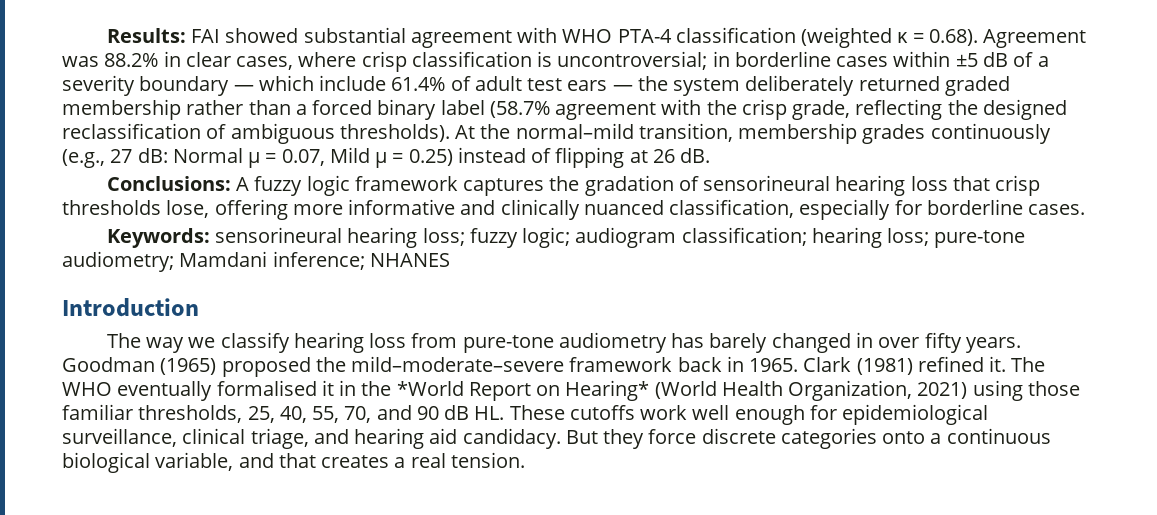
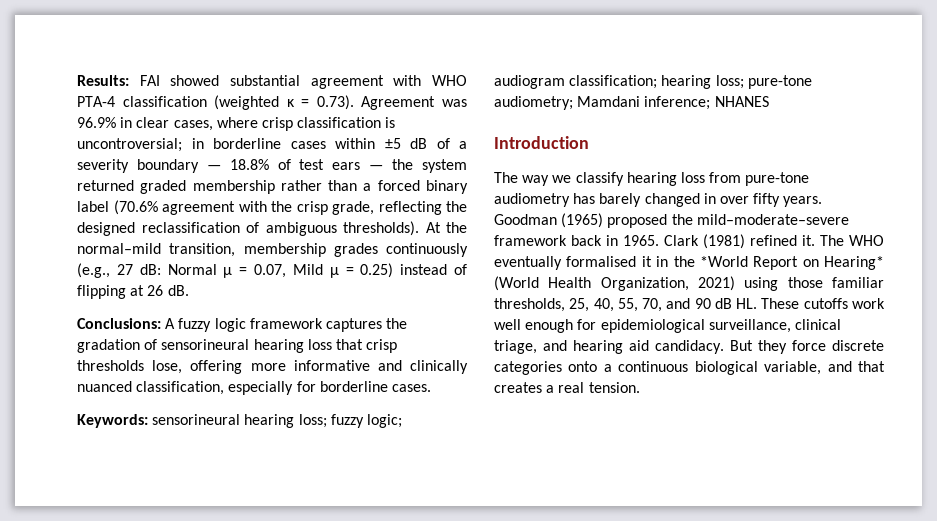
- Results: FAI showed substantial agreement with WHO PTA-4 classification (weighted κ = 0.68). Agreement was 88.2% in clear cases, where crisp classification is uncontroversial; in borderline cases within ±5 dB of a severity boundary — which include 61.4% of adult test ears — the system deliberately returned graded membership rather than a forced binary label (58.7% agreement with the crisp grade, reflecting the designed reclassification of ambiguous thresholds).
+ Results: FAI showed substantial agreement with WHO PTA-4 classification (weighted κ = 0.73). Agreement was 96.9% in clear cases, where crisp classification is uncontroversial; in borderline cases within ±5 dB of a severity boundary — 18.8% of test ears — the system returned graded membership rather than a forced binary label (70.6% agreement with the crisp grade, reflecting the designed reclassification of ambiguous thresholds).

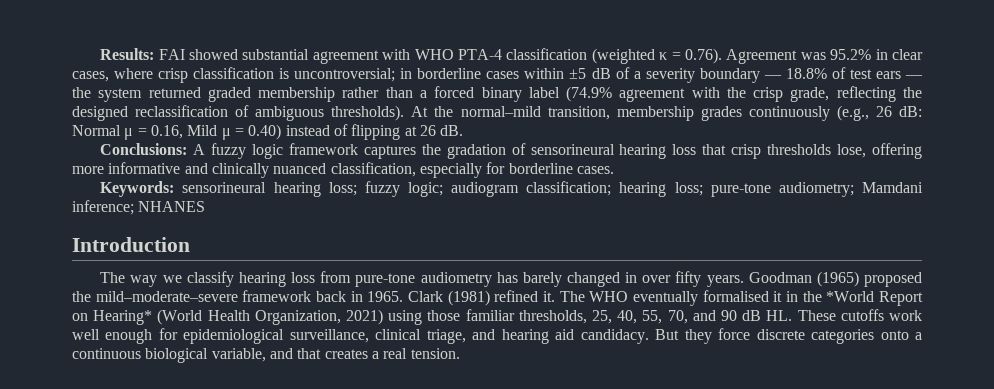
- FAI showed substantial agreement with WHO PTA-4 classification (weighted κ = 0.73). Agreement was 96.9% in clear cases, where crisp classification is uncontroversial;
+ FAI showed substantial agreement with WHO PTA-4 classification (weighted κ = 0.76). Agreement was 95.2% in clear cases, where crisp classification is uncontroversial;
- in borderline cases within ±5 dB of a severity boundary — 18.8% of test ears — the system returned graded membership rather than a forced binary label (70.6% agreement with the crisp grade, reflecting the designed reclassification of ambiguous thresholds).
+ in borderline cases within ±5 dB of a severity boundary — 18.8% of test ears — the system returned graded membership rather than a forced binary label (74.9% agreement with the crisp grade, reflecting the designed reclassification of ambiguous thresholds).
- At the normal–mild transition, membership grades continuously (e.g., 27 dB: Normal μ = 0.07, Mild μ = 0.25) instead of flipping at 26 dB.
+ At the normal–mild transition, membership grades continuously (e.g., 26 dB: Normal μ = 0.16, Mild μ = 0.40) instead of flipping at 26 dB.

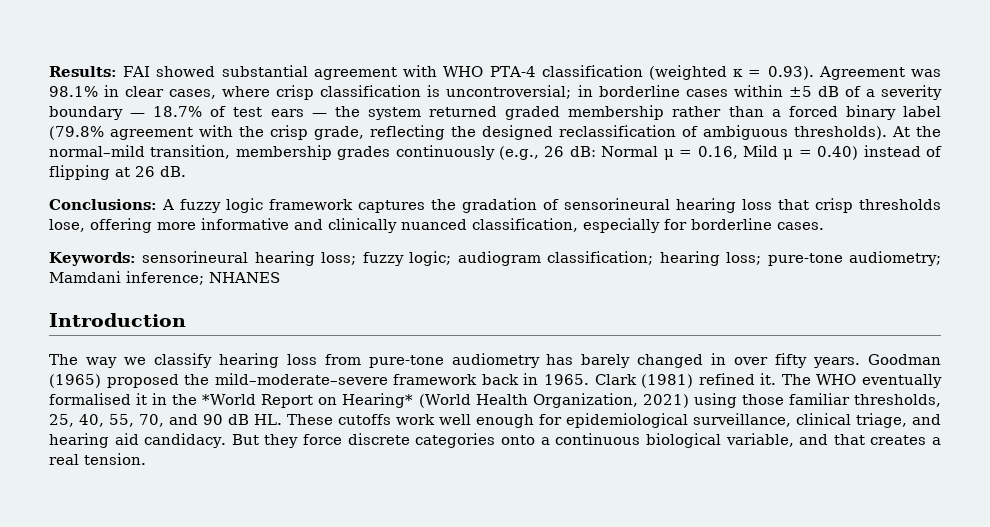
- Results: FAI showed substantial agreement with WHO PTA-4 classification (weighted κ = 0.76). Agreement was 95.2% in clear cases, where crisp classification is uncontroversial; in borderline cases within ±5 dB of a severity boundary — 18.8% of test ears — the system returned graded membership rather than a forced binary label (74.9% agreement with the crisp grade, reflecting the designed reclassification of ambiguous thresholds).
+ Results: FAI showed substantial agreement with WHO PTA-4 classification (weighted κ = 0.93). Agreement was 98.1% in clear cases, where crisp classification is uncontroversial; in borderline cases within ±5 dB of a severity boundary — 18.7% of test ears — the system returned graded membership rather than a forced binary label (79.8% agreement with the crisp grade, reflecting the designed reclassification of ambiguous thresholds).

